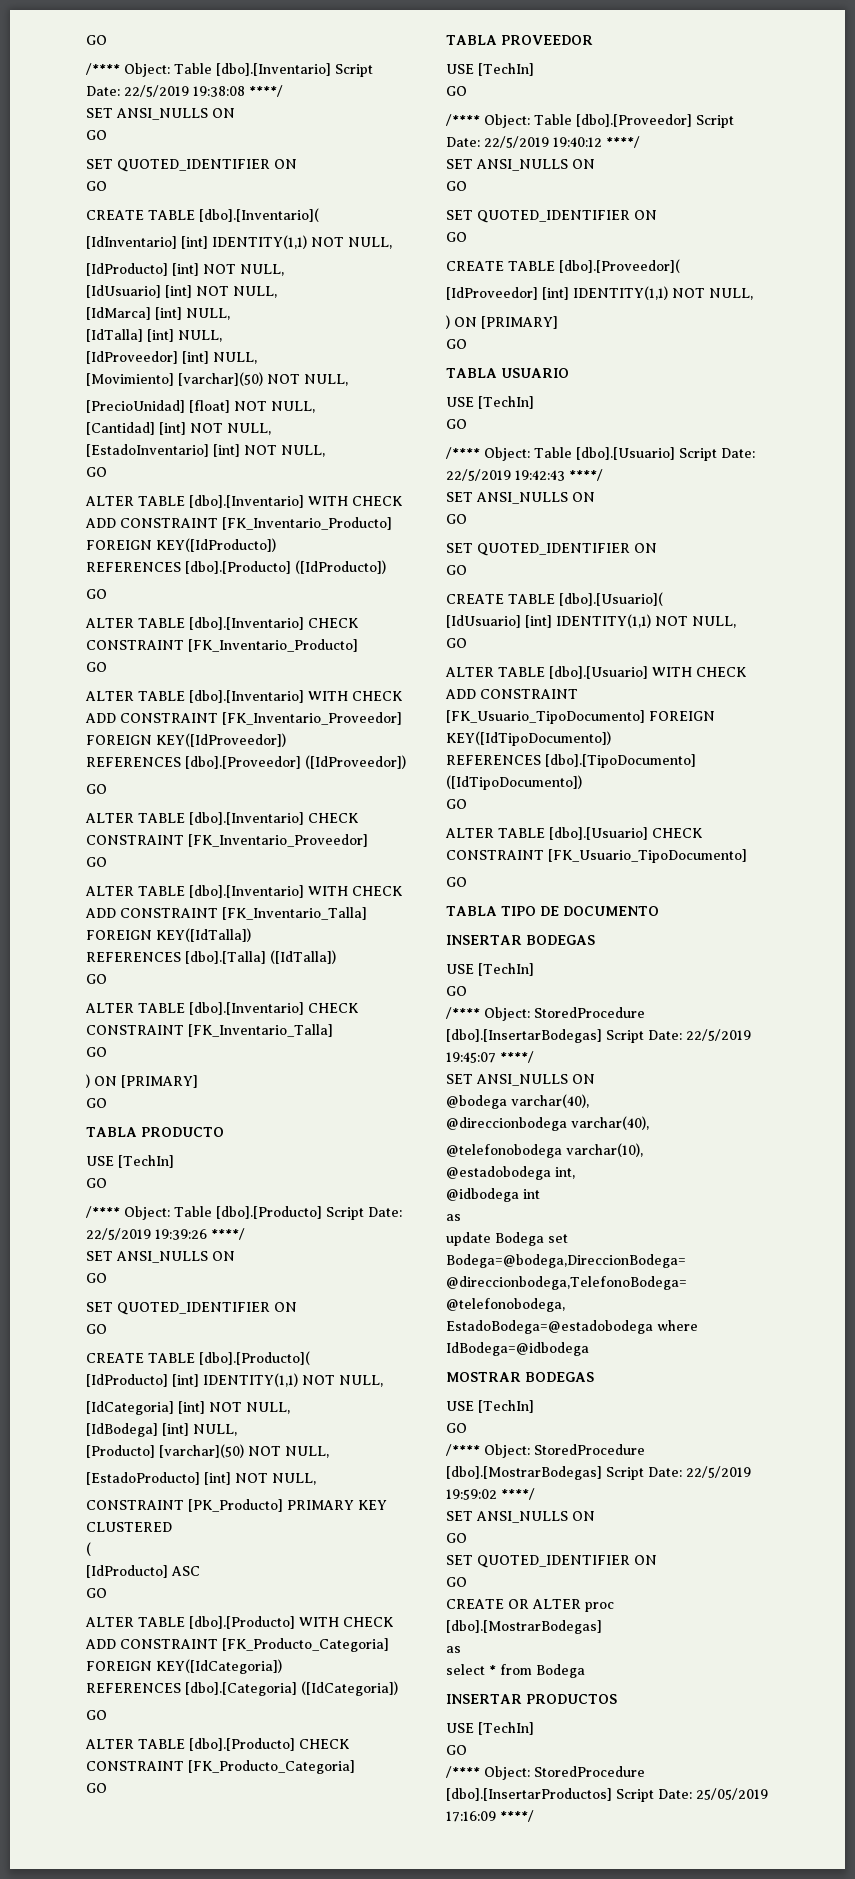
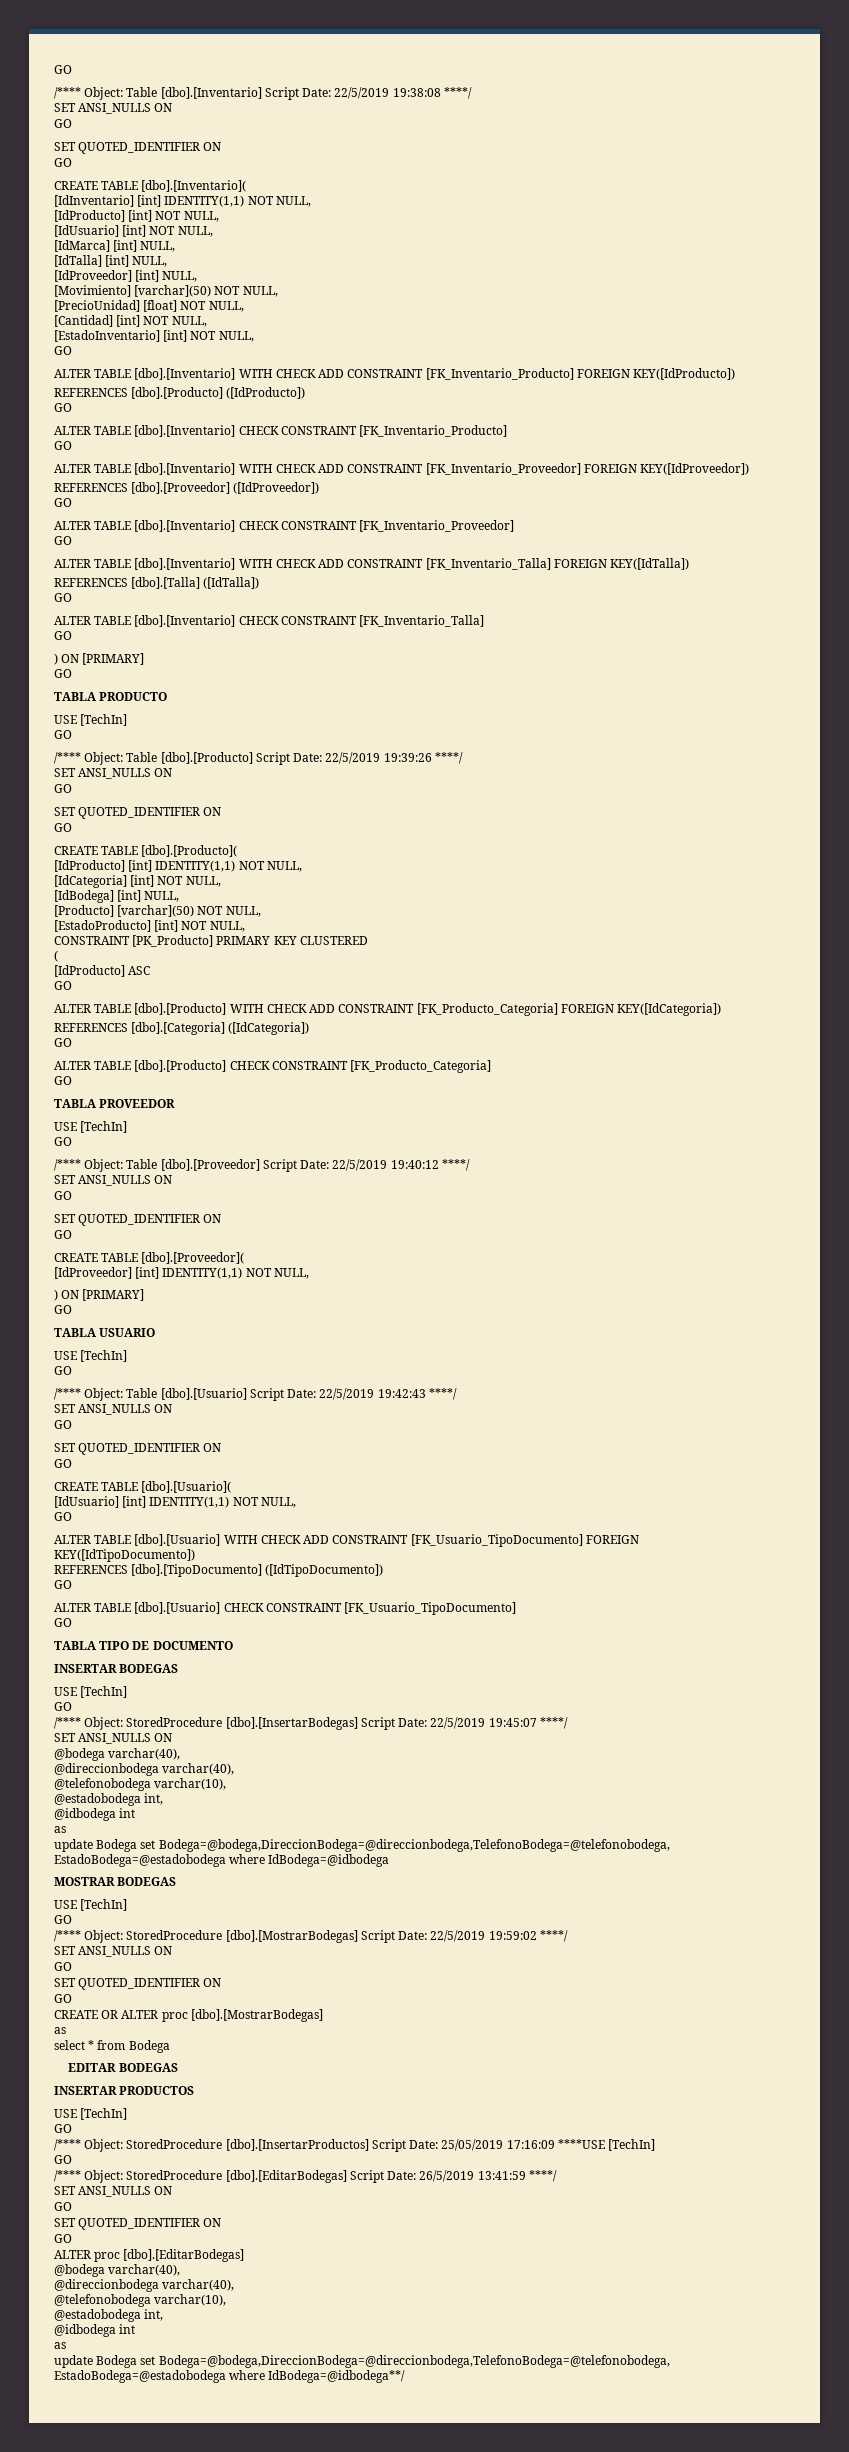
+ EDITAR BODEGAS
- /**** Object: StoredProcedure [dbo].[InsertarProductos] Script Date: 25/05/2019 17:16:09 ****/
+ /**** Object: StoredProcedure [dbo].[InsertarProductos] Script Date: 25/05/2019 17:16:09 ****USE [TechIn]
+ GO
+ /**** Object: StoredProcedure [dbo].[EditarBodegas] Script Date: 26/5/2019 13:41:59 ****/
+ SET ANSI_NULLS ON
+ GO
+ SET QUOTED_IDENTIFIER ON
+ GO
+ ALTER proc [dbo].[EditarBodegas]
+ @bodega varchar(40),
+ @direccionbodega varchar(40),
+ @telefonobodega varchar(10),
+ @estadobodega int,
+ @idbodega int
+ as
+ update Bodega set Bodega=@bodega,DireccionBodega=@direccionbodega,TelefonoBodega=@telefonobodega, EstadoBodega=@estadobodega where IdBodega=@idbodega**/

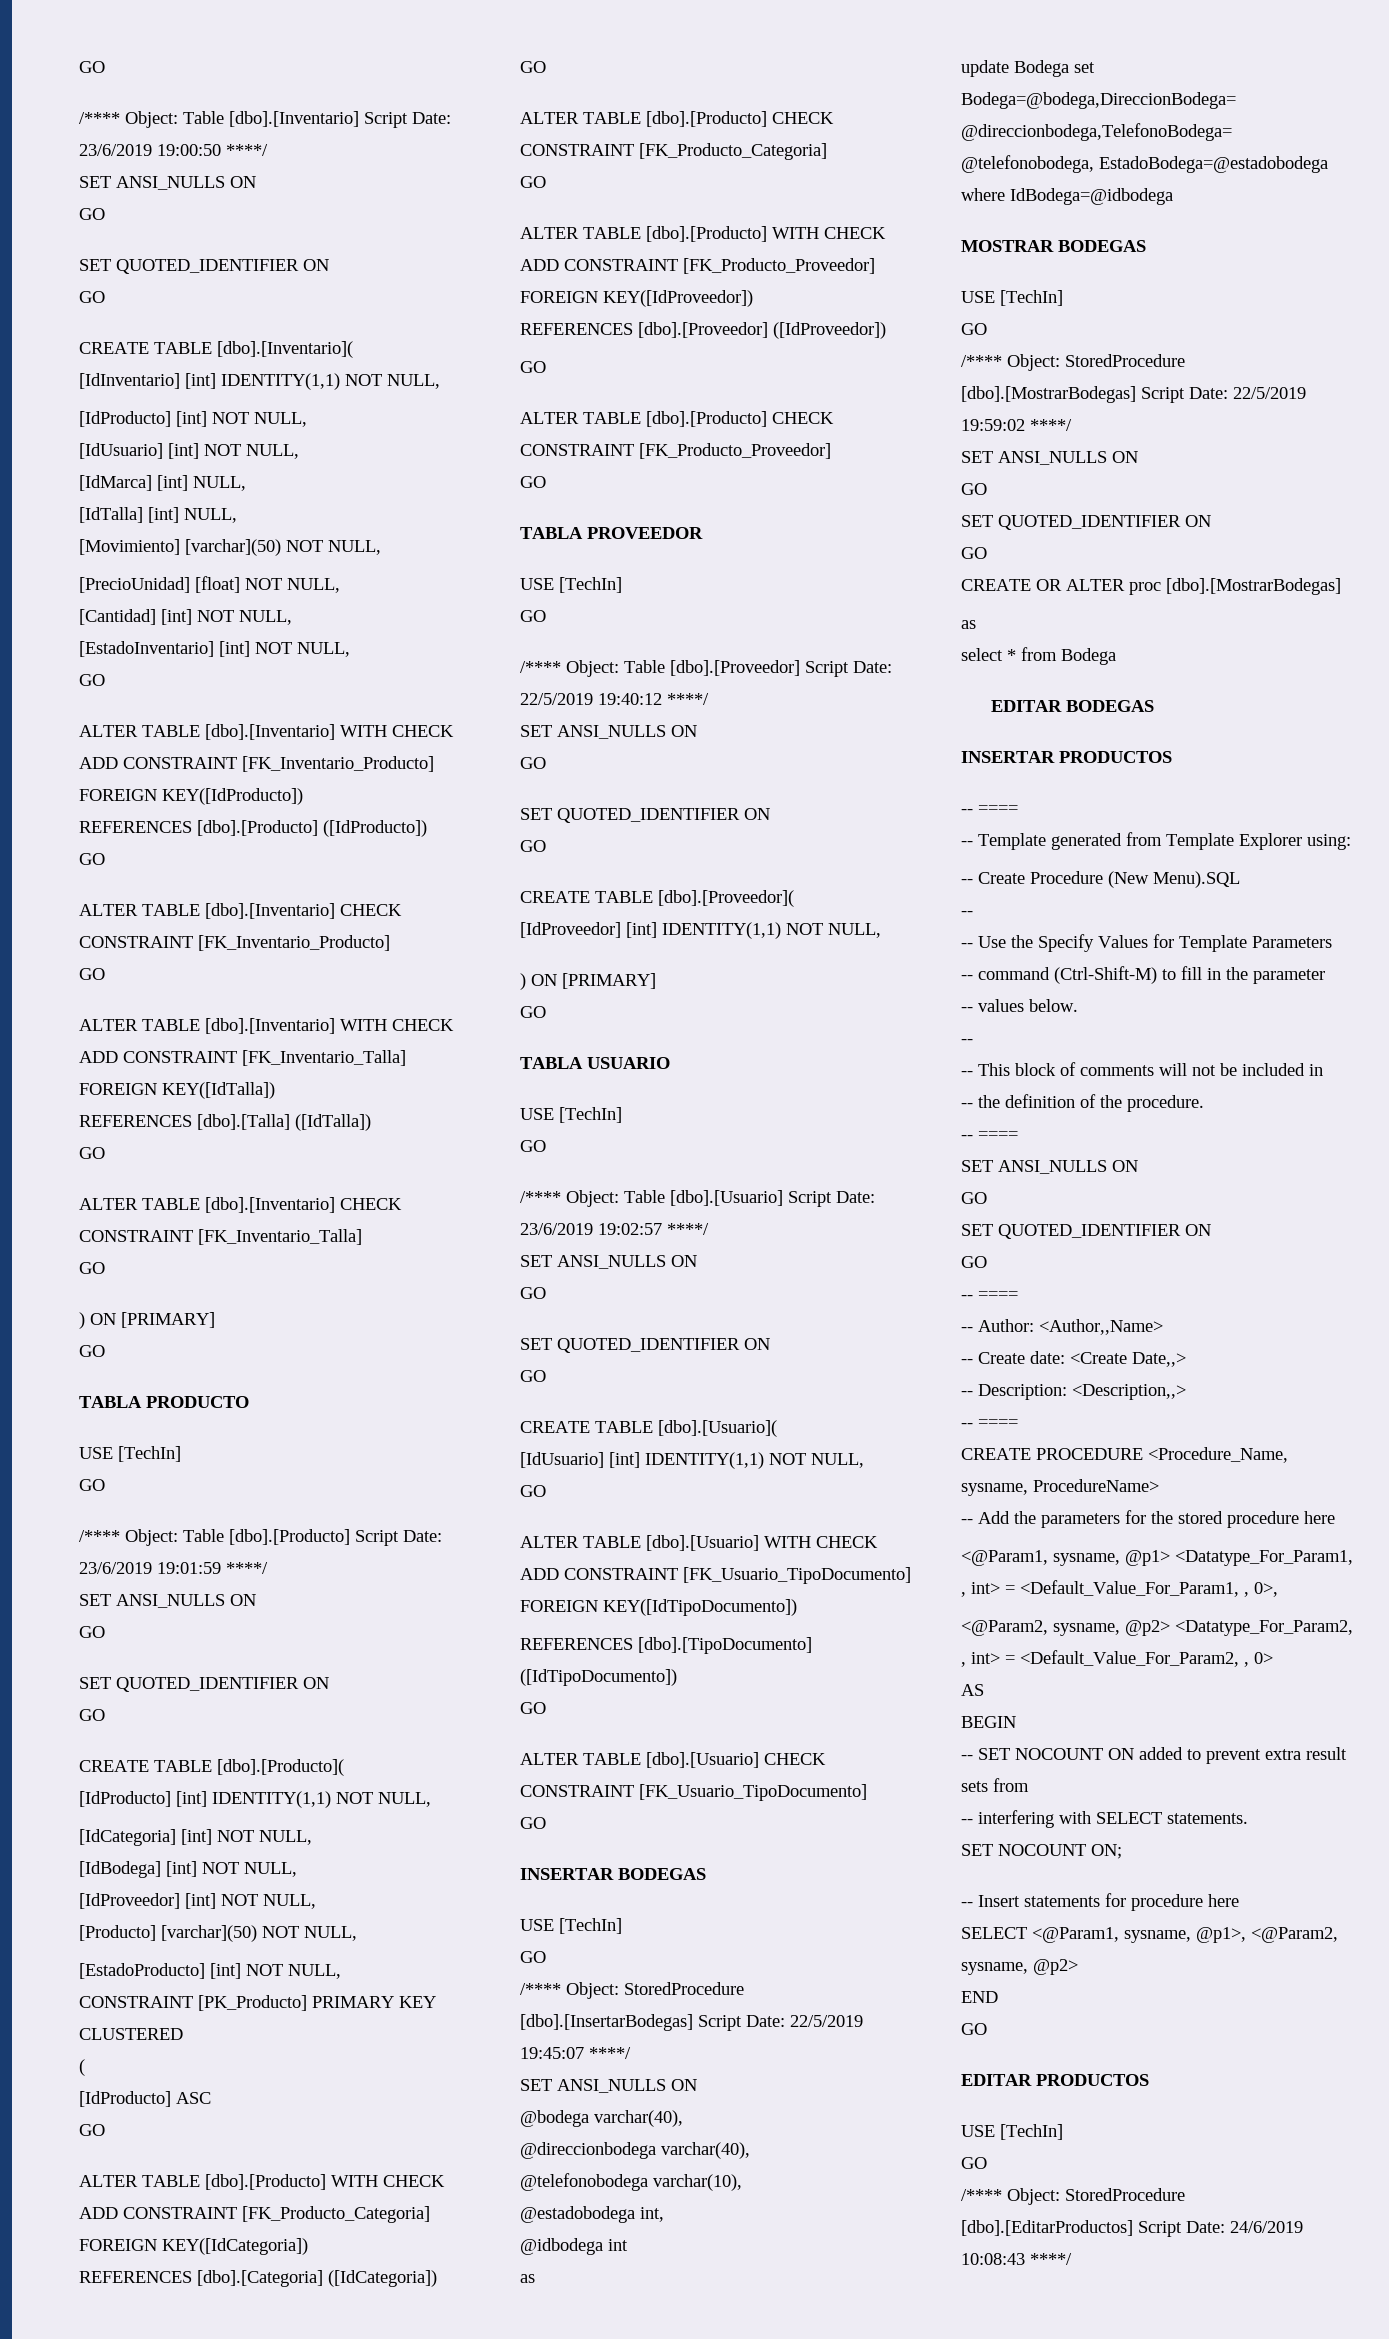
- /**** Object: Table [dbo].[Inventario] Script Date: 22/5/2019 19:38:08 ****/
+ /**** Object: Table [dbo].[Inventario] Script Date: 23/6/2019 19:00:50 ****/
- [IdProveedor] [int] NULL,
- ALTER TABLE [dbo].[Inventario] WITH CHECK ADD CONSTRAINT [FK_Inventario_Proveedor] FOREIGN KEY([IdProveedor])
- REFERENCES [dbo].[Proveedor] ([IdProveedor])
- GO
- ALTER TABLE [dbo].[Inventario] CHECK CONSTRAINT [FK_Inventario_Proveedor]
- GO
- /**** Object: Table [dbo].[Producto] Script Date: 22/5/2019 19:39:26 ****/
+ /**** Object: Table [dbo].[Producto] Script Date: 23/6/2019 19:01:59 ****/
- [IdBodega] [int] NULL,
+ [IdBodega] [int] NOT NULL,
+ [IdProveedor] [int] NOT NULL,
+ ALTER TABLE [dbo].[Producto] WITH CHECK ADD CONSTRAINT [FK_Producto_Proveedor] FOREIGN KEY([IdProveedor])
+ REFERENCES [dbo].[Proveedor] ([IdProveedor])
+ GO
+ ALTER TABLE [dbo].[Producto] CHECK CONSTRAINT [FK_Producto_Proveedor]
+ GO
- /**** Object: Table [dbo].[Usuario] Script Date: 22/5/2019 19:42:43 ****/
+ /**** Object: Table [dbo].[Usuario] Script Date: 23/6/2019 19:02:57 ****/
- TABLA TIPO DE DOCUMENTO
  INSERTAR PRODUCTOS
- USE [TechIn]
- GO
- /**** Object: StoredProcedure [dbo].[InsertarProductos] Script Date: 25/05/2019 17:16:09 ****USE [TechIn]
- GO
- /**** Object: StoredProcedure [dbo].[EditarBodegas] Script Date: 26/5/2019 13:41:59 ****/
+ -- ====
+ -- Template generated from Template Explorer using:
+ -- Create Procedure (New Menu).SQL
+ --
+ -- Use the Specify Values for Template Parameters
+ -- command (Ctrl-Shift-M) to fill in the parameter
+ -- values below.
+ --
+ -- This block of comments will not be included in
+ -- the definition of the procedure.
+ -- ====
  SET ANSI_NULLS ON
  GO
  SET QUOTED_IDENTIFIER ON
  GO
- ALTER proc [dbo].[EditarBodegas]
- @bodega varchar(40),
- @direccionbodega varchar(40),
- @telefonobodega varchar(10),
- @estadobodega int,
- @idbodega int
- as
- update Bodega set Bodega=@bodega,DireccionBodega=@direccionbodega,TelefonoBodega=@telefonobodega, EstadoBodega=@estadobodega where IdBodega=@idbodega**/
+ -- ====
+ -- Author: <Author,,Name>
+ -- Create date: <Create Date,,>
+ -- Description: <Description,,>
+ -- ====
+ CREATE PROCEDURE <Procedure_Name, sysname, ProcedureName>
+ -- Add the parameters for the stored procedure here
+ <@Param1, sysname, @p1> <Datatype_For_Param1, , int> = <Default_Value_For_Param1, , 0>,
+ <@Param2, sysname, @p2> <Datatype_For_Param2, , int> = <Default_Value_For_Param2, , 0>
+ AS
+ BEGIN
+ -- SET NOCOUNT ON added to prevent extra result sets from
+ -- interfering with SELECT statements.
+ SET NOCOUNT ON;
+ -- Insert statements for procedure here
+ SELECT <@Param1, sysname, @p1>, <@Param2, sysname, @p2>
+ END
+ GO
+ EDITAR PRODUCTOS
+ USE [TechIn]
+ GO
+ /**** Object: StoredProcedure [dbo].[EditarProductos] Script Date: 24/6/2019 10:08:43 ****/

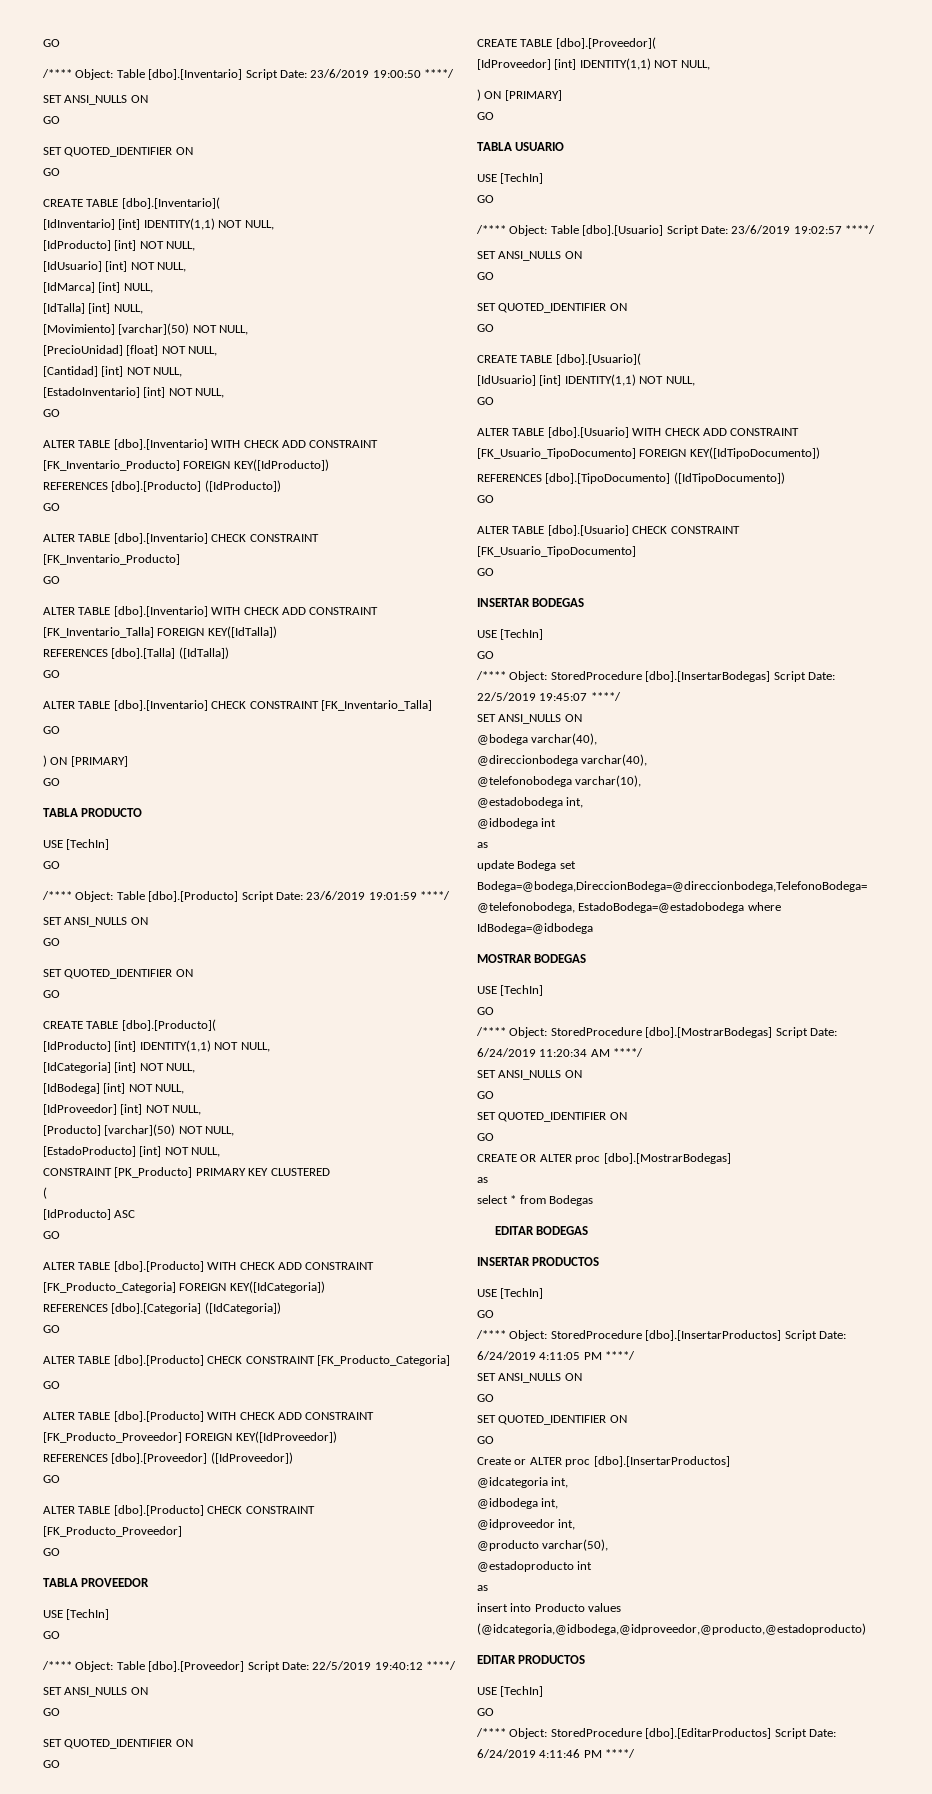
- /**** Object: StoredProcedure [dbo].[MostrarBodegas] Script Date: 22/5/2019 19:59:02 ****/
+ /**** Object: StoredProcedure [dbo].[MostrarBodegas] Script Date: 6/24/2019 11:20:34 AM ****/
- select * from Bodega
+ select * from Bodegas
  INSERTAR PRODUCTOS
- -- ====
- -- Template generated from Template Explorer using:
- -- Create Procedure (New Menu).SQL
- --
- -- Use the Specify Values for Template Parameters
- -- command (Ctrl-Shift-M) to fill in the parameter
- -- values below.
- --
- -- This block of comments will not be included in
- -- the definition of the procedure.
- -- ====
+ USE [TechIn]
+ GO
+ /**** Object: StoredProcedure [dbo].[InsertarProductos] Script Date: 6/24/2019 4:11:05 PM ****/
  SET ANSI_NULLS ON
  GO
  SET QUOTED_IDENTIFIER ON
  GO
- -- ====
- -- Author: <Author,,Name>
- -- Create date: <Create Date,,>
- -- Description: <Description,,>
- -- ====
- CREATE PROCEDURE <Procedure_Name, sysname, ProcedureName>
- -- Add the parameters for the stored procedure here
- <@Param1, sysname, @p1> <Datatype_For_Param1, , int> = <Default_Value_For_Param1, , 0>,
- <@Param2, sysname, @p2> <Datatype_For_Param2, , int> = <Default_Value_For_Param2, , 0>
- AS
- BEGIN
- -- SET NOCOUNT ON added to prevent extra result sets from
- -- interfering with SELECT statements.
- SET NOCOUNT ON;
- -- Insert statements for procedure here
- SELECT <@Param1, sysname, @p1>, <@Param2, sysname, @p2>
- END
- GO
+ Create or ALTER proc [dbo].[InsertarProductos]
+ @idcategoria int,
+ @idbodega int,
+ @idproveedor int,
+ @producto varchar(50),
+ @estadoproducto int
+ as
+ insert into Producto values (@idcategoria,@idbodega,@idproveedor,@producto,@estadoproducto)
- /**** Object: StoredProcedure [dbo].[EditarProductos] Script Date: 24/6/2019 10:08:43 ****/
+ /**** Object: StoredProcedure [dbo].[EditarProductos] Script Date: 6/24/2019 4:11:46 PM ****/

